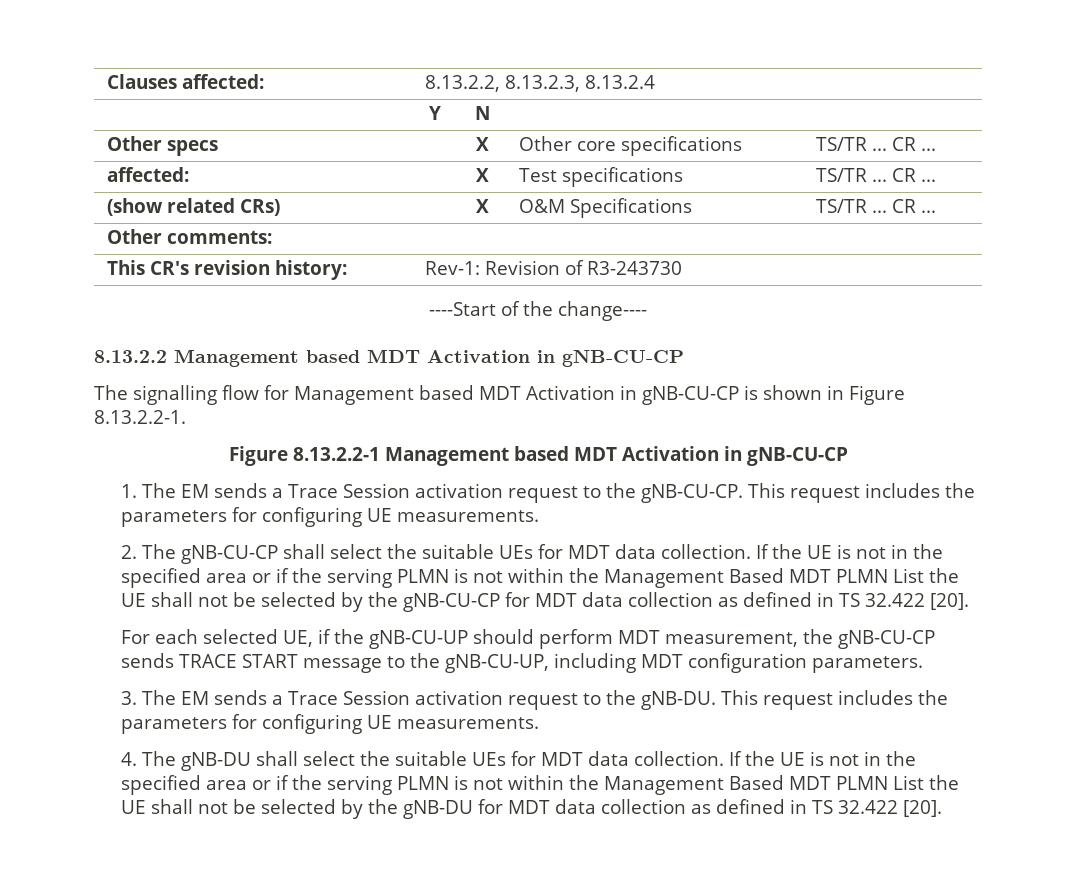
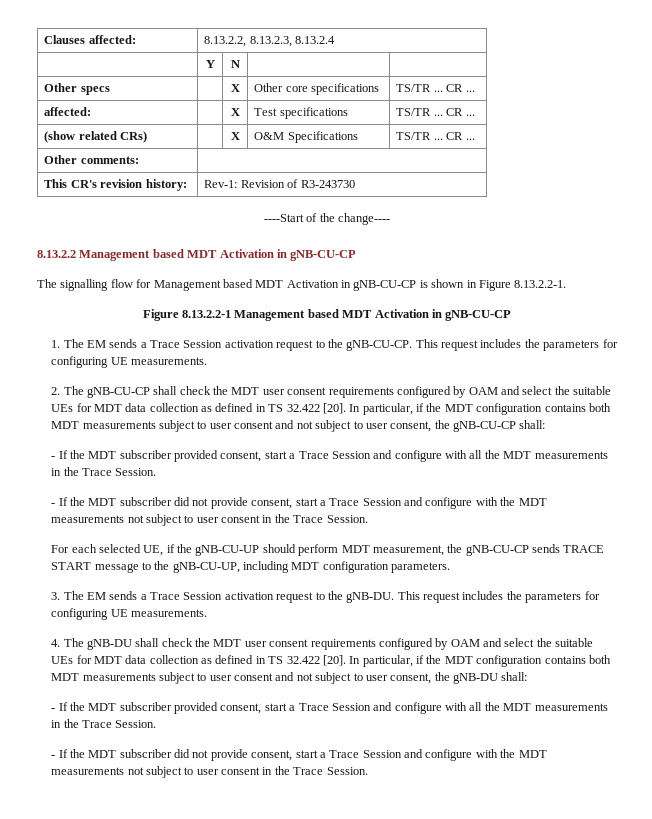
- 2. The gNB-CU-CP shall select the suitable UEs for MDT data collection. If the UE is not in the specified area or if the serving PLMN is not within the Management Based MDT PLMN List the UE shall not be selected by the gNB-CU-CP for MDT data collection as defined in TS 32.422 [20].
+ 2. The gNB-CU-CP shall check the MDT user consent requirements configured by OAM and select the suitable UEs for MDT data collection as defined in TS 32.422 [20]. In particular, if the MDT configuration contains both MDT measurements subject to user consent and not subject to user consent, the gNB-CU-CP shall:
+ - If the MDT subscriber provided consent, start a Trace Session and configure with all the MDT measurements in the Trace Session.
+ - If the MDT subscriber did not provide consent, start a Trace Session and configure with the MDT measurements not subject to user consent in the Trace Session.
- 4. The gNB-DU shall select the suitable UEs for MDT data collection. If the UE is not in the specified area or if the serving PLMN is not within the Management Based MDT PLMN List the UE shall not be selected by the gNB-DU for MDT data collection as defined in TS 32.422 [20].
+ 4. The gNB-DU shall check the MDT user consent requirements configured by OAM and select the suitable UEs for MDT data collection as defined in TS 32.422 [20]. In particular, if the MDT configuration contains both MDT measurements subject to user consent and not subject to user consent, the gNB-DU shall:
+ - If the MDT subscriber provided consent, start a Trace Session and configure with all the MDT measurements in the Trace Session.
+ - If the MDT subscriber did not provide consent, start a Trace Session and configure with the MDT measurements not subject to user consent in the Trace Session.

